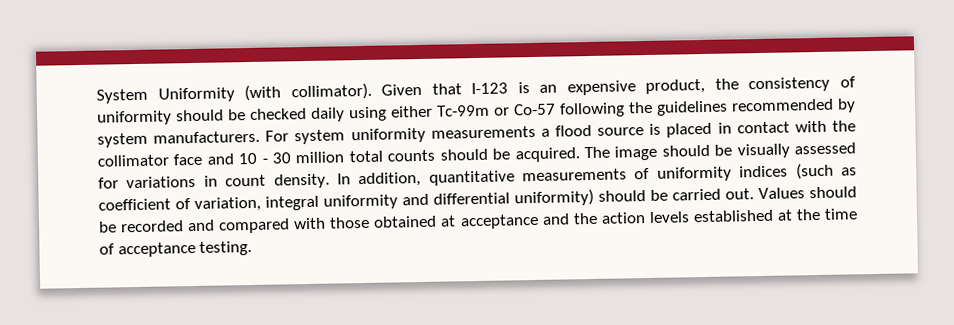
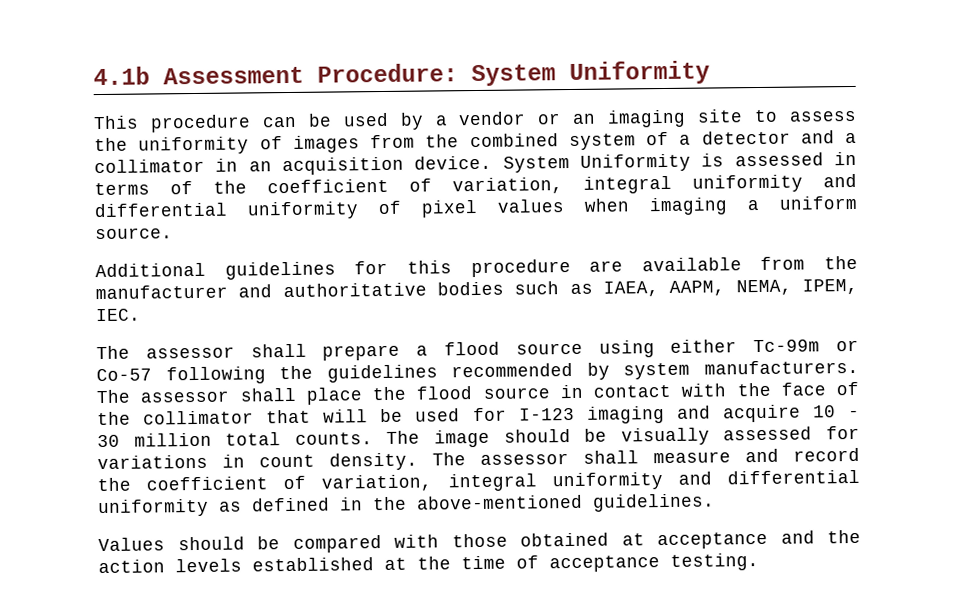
- System Uniformity (with collimator). Given that I-123 is an expensive product, the consistency of uniformity should be checked daily using either Tc-99m or Co-57 following the guidelines recommended by system manufacturers.
+ 4.1b Assessment Procedure: System Uniformity
+ This procedure can be used by a vendor or an imaging site to assess the uniformity of images from the combined system of a detector and a collimator in an acquisition device. System Uniformity is assessed in terms of the coefficient of variation, integral uniformity and differential uniformity of pixel values when imaging a uniform source.
+ Additional guidelines for this procedure are available from the manufacturer and authoritative bodies such as IAEA, AAPM, NEMA, IPEM, IEC.
+ The assessor shall prepare a flood source using either Tc-99m or Co-57 following the guidelines recommended by system manufacturers.
- For system uniformity measurements a flood source is placed in contact with the collimator face and 10 - 30 million total counts should be acquired.
+ The assessor shall place the flood source in contact with the face of the collimator that will be used for I-123 imaging and acquire 10 - 30 million total counts.
- In addition, quantitative measurements of uniformity indices (such as coefficient of variation, integral uniformity and differential uniformity) should be carried out. Values should be recorded and compared with those obtained at acceptance and the action levels established at the time of acceptance testing.
+ The assessor shall measure and record the coefficient of variation, integral uniformity and differential uniformity as defined in the above-mentioned guidelines.
+ Values should be compared with those obtained at acceptance and the action levels established at the time of acceptance testing.

